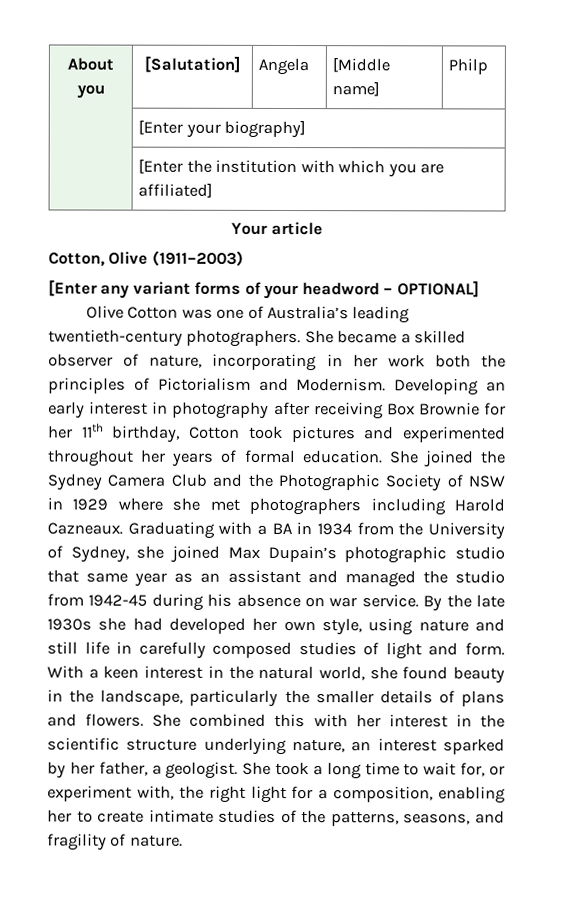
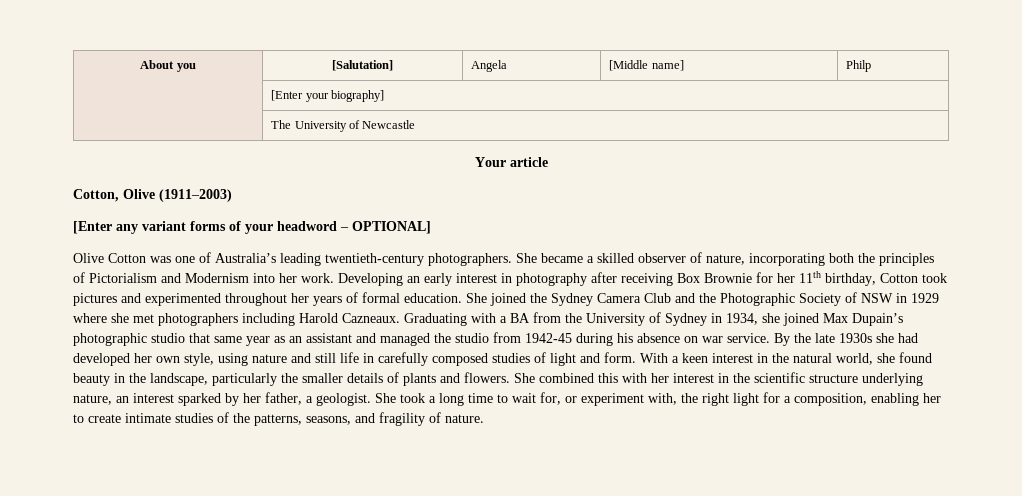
- | [Enter the institution with which you are affiliated]
+ | The University of Newcastle
- She became a skilled observer of nature, incorporating in her work both the principles of Pictorialism and Modernism.
+ She became a skilled observer of nature, incorporating both the principles of Pictorialism and Modernism into her work.
- Graduating with a BA in 1934 from the University of Sydney, she joined Max Dupain’s photographic studio that same year as an assistant and managed the studio from 1942-45 during his absence on war service.
+ Graduating with a BA from the University of Sydney in 1934, she joined Max Dupain’s photographic studio that same year as an assistant and managed the studio from 1942-45 during his absence on war service.
- With a keen interest in the natural world, she found beauty in the landscape, particularly the smaller details of plans and flowers.
+ With a keen interest in the natural world, she found beauty in the landscape, particularly the smaller details of plants and flowers.

